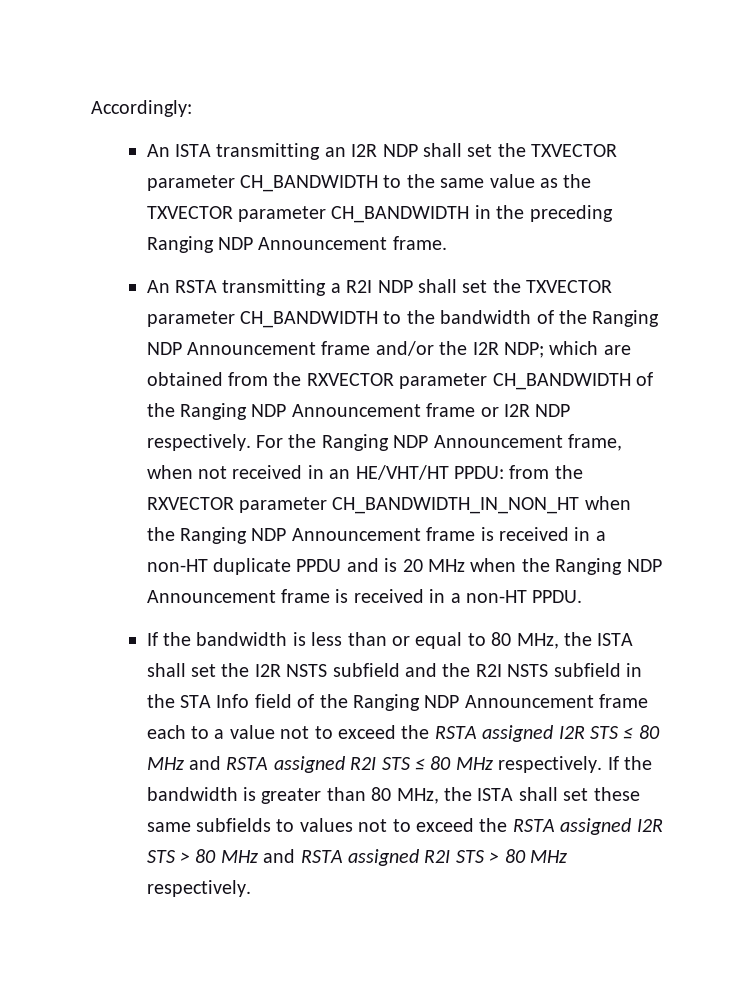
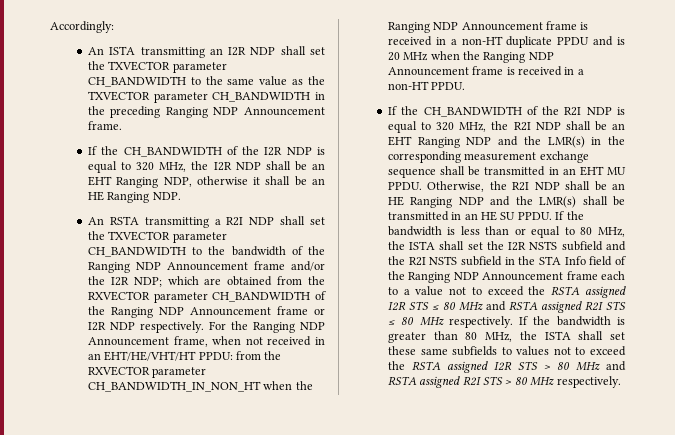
+ If the CH_BANDWIDTH of the I2R NDP is equal to 320 MHz, the I2R NDP shall be an EHT Ranging NDP, otherwise it shall be an HE Ranging NDP.
- For the Ranging NDP Announcement frame, when not received in an HE/VHT/HT PPDU: from the RXVECTOR parameter CH_BANDWIDTH_IN_NON_HT when the Ranging NDP Announcement frame is received in a non-HT duplicate PPDU and is 20 MHz when the Ranging NDP Announcement frame is received in a non-HT PPDU.
+ For the Ranging NDP Announcement frame, when not received in an EHT/HE/VHT/HT PPDU: from the RXVECTOR parameter CH_BANDWIDTH_IN_NON_HT when the Ranging NDP Announcement frame is received in a non-HT duplicate PPDU and is 20 MHz when the Ranging NDP Announcement frame is received in a non-HT PPDU.
- If the bandwidth is less than or equal to 80 MHz, the ISTA shall set the I2R NSTS subfield and the R2I NSTS subfield in the STA Info field of the Ranging NDP Announcement frame each to a value not to exceed the RSTA assigned I2R STS ≤ 80 MHz and RSTA assigned R2I STS ≤ 80 MHz respectively.
+ If the CH_BANDWIDTH of the R2I NDP is equal to 320 MHz, the R2I NDP shall be an EHT Ranging NDP and the LMR(s) in the corresponding measurement exchange sequence shall be transmitted in an EHT MU PPDU. Otherwise, the R2I NDP shall be an HE Ranging NDP and the LMR(s) shall be transmitted in an HE SU PPDU. If the bandwidth is less than or equal to 80 MHz, the ISTA shall set the I2R NSTS subfield and the R2I NSTS subfield in the STA Info field of the Ranging NDP Announcement frame each to a value not to exceed the RSTA assigned I2R STS ≤ 80 MHz and RSTA assigned R2I STS ≤ 80 MHz respectively.

